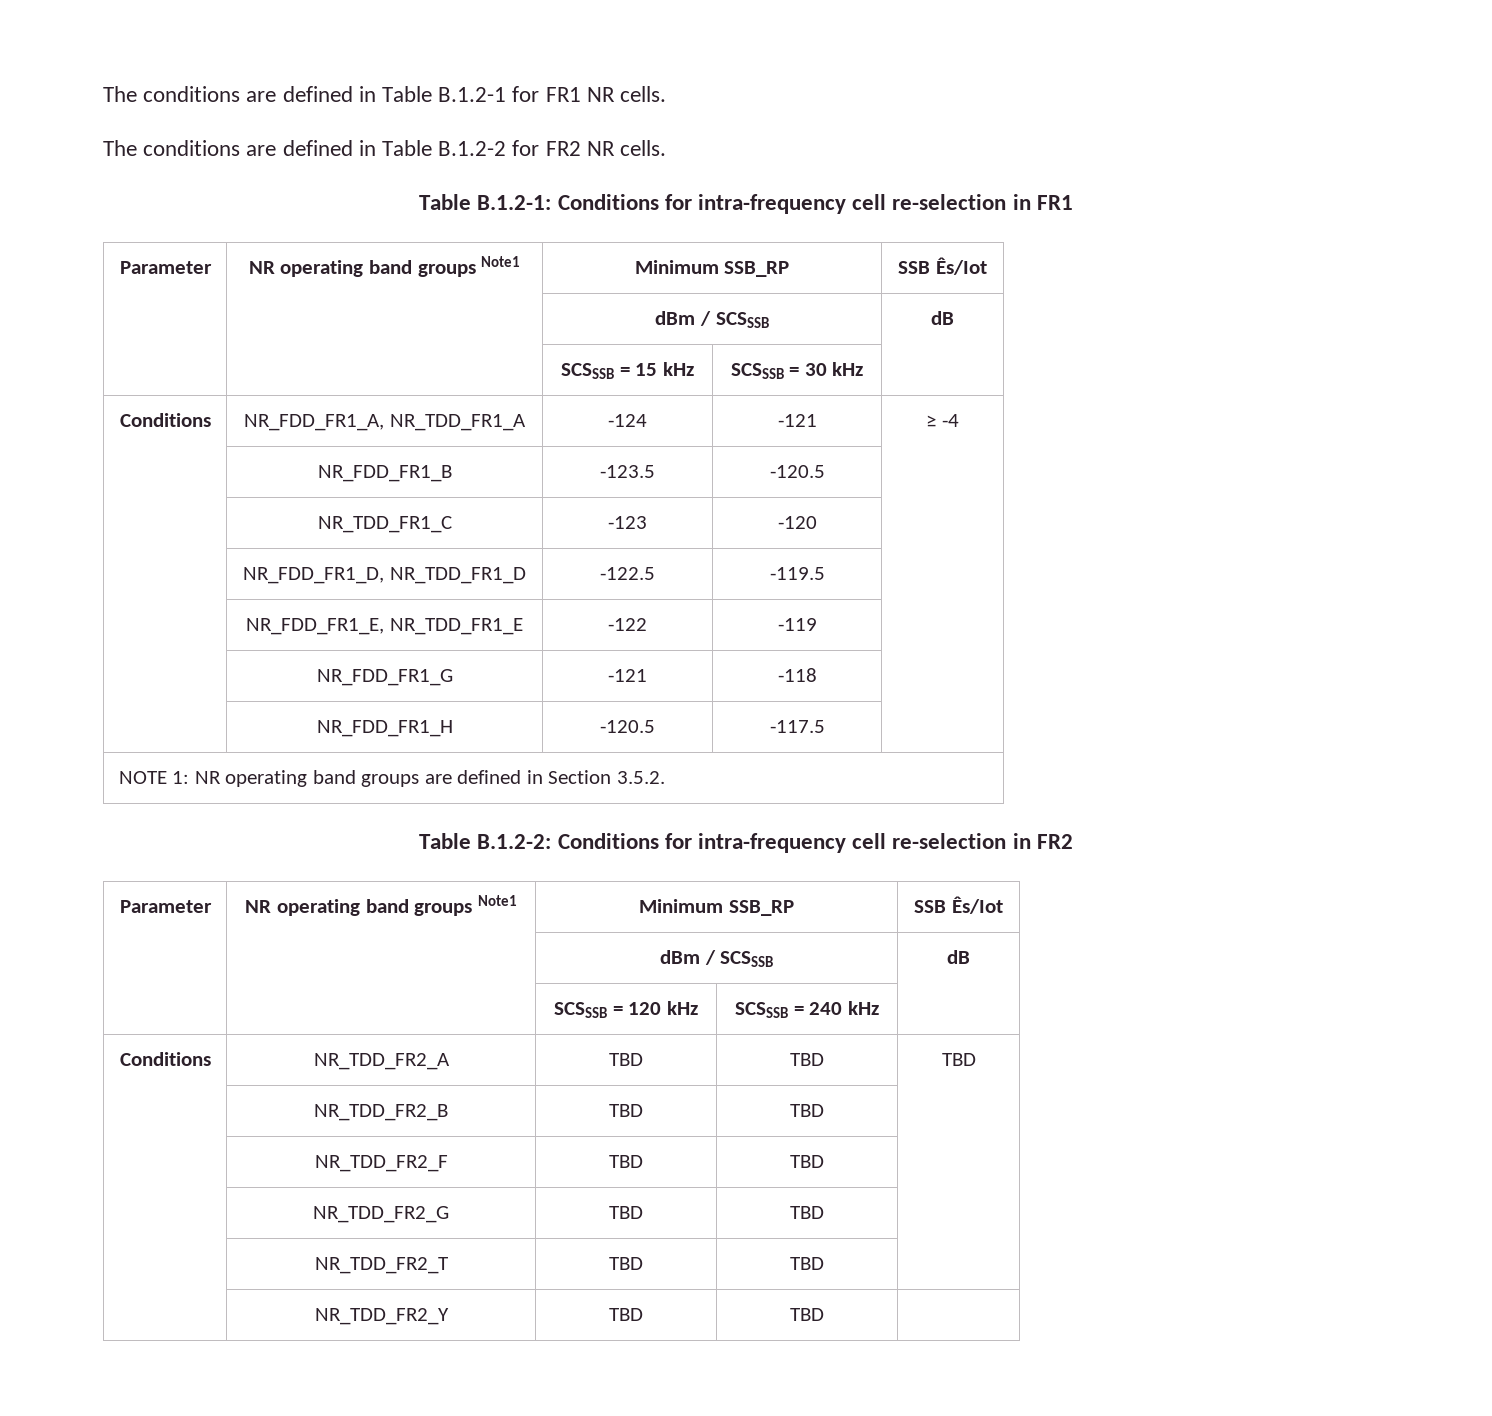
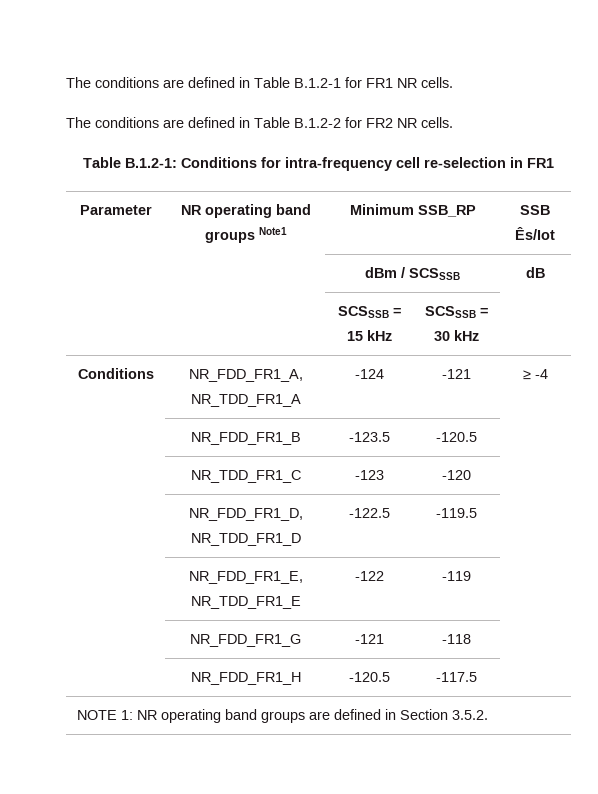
- Table B.1.2-2: Conditions for intra-frequency cell re-selection in FR2
- Parameter | NR operating band groups Note1 | Minimum SSB_RP | SSB Ês/Iot
- | | dBm / SCSSSB | dB
- | | SCSSSB = 120 kHz | SCSSSB = 240 kHz |
- Conditions | NR_TDD_FR2_A | TBD | TBD | TBD
- | NR_TDD_FR2_B | TBD | TBD |
- | NR_TDD_FR2_F | TBD | TBD |
- | NR_TDD_FR2_G | TBD | TBD |
- | NR_TDD_FR2_T | TBD | TBD |
- | NR_TDD_FR2_Y | TBD | TBD |

